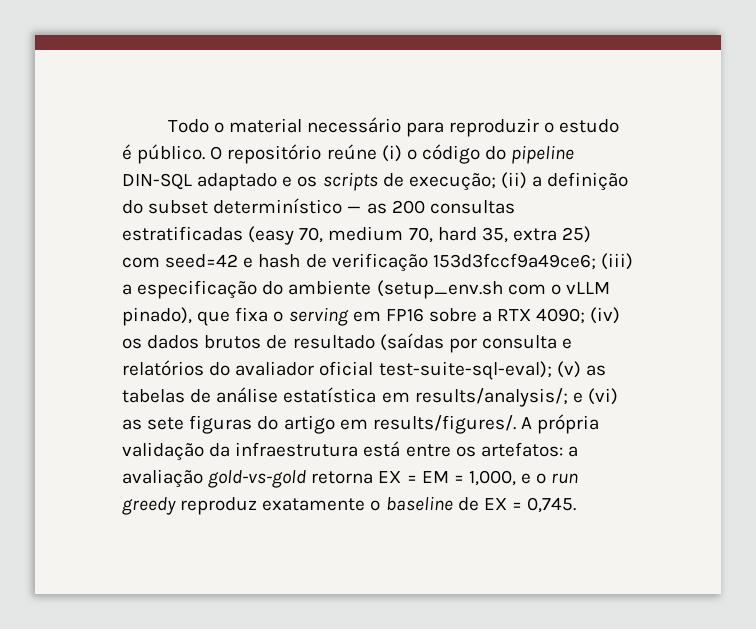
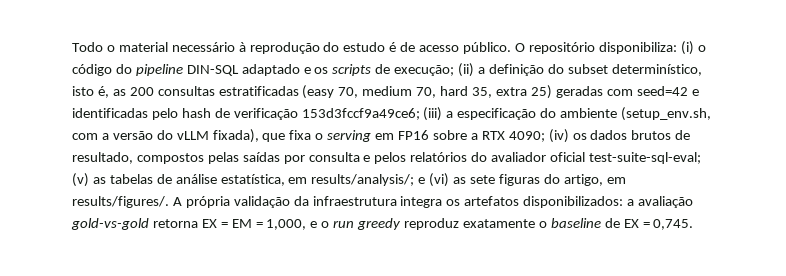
- Todo o material necessário para reproduzir o estudo é público.
+ Todo o material necessário à reprodução do estudo é de acesso público.
- O repositório reúne (i) o código do pipeline DIN-SQL adaptado e os scripts de execução;
+ O repositório disponibiliza: (i) o código do pipeline DIN-SQL adaptado e os scripts de execução;
- (ii) a definição do subset determinístico — as 200 consultas estratificadas (easy 70, medium 70, hard 35, extra 25) com seed=42 e hash de verificação 153d3fccf9a49ce6;
+ (ii) a definição do subset determinístico, isto é, as 200 consultas estratificadas (easy 70, medium 70, hard 35, extra 25) geradas com seed=42 e identificadas pelo hash de verificação 153d3fccf9a49ce6;
- (iii) a especificação do ambiente (setup_env.sh com o vLLM pinado), que fixa o serving em FP16 sobre a RTX 4090;
+ (iii) a especificação do ambiente (setup_env.sh, com a versão do vLLM fixada), que fixa o serving em FP16 sobre a RTX 4090;
- (iv) os dados brutos de resultado (saídas por consulta e relatórios do avaliador oficial test-suite-sql-eval);
+ (iv) os dados brutos de resultado, compostos pelas saídas por consulta e pelos relatórios do avaliador oficial test-suite-sql-eval;
- (v) as tabelas de análise estatística em results/analysis/;
+ (v) as tabelas de análise estatística, em results/analysis/;
- e (vi) as sete figuras do artigo em results/figures/.
+ e (vi) as sete figuras do artigo, em results/figures/.
- A própria validação da infraestrutura está entre os artefatos: a avaliação gold-vs-gold retorna EX = EM = 1,000, e o run greedy reproduz exatamente o baseline de EX = 0,745.
+ A própria validação da infraestrutura integra os artefatos disponibilizados: a avaliação gold-vs-gold retorna EX = EM = 1,000, e o run greedy reproduz exatamente o baseline de EX = 0,745.

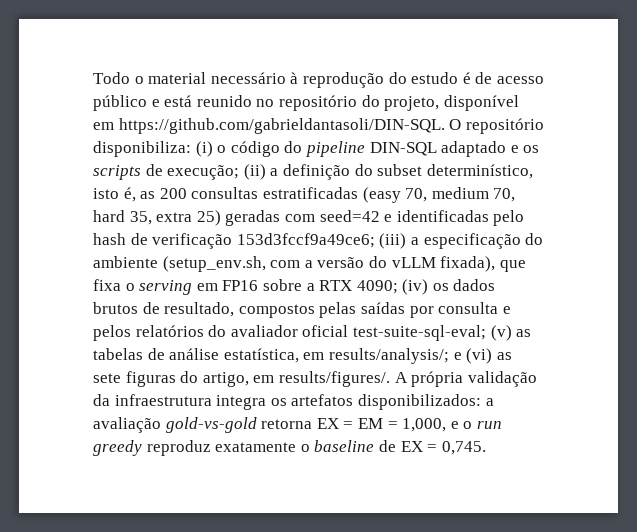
- Todo o material necessário à reprodução do estudo é de acesso público. O repositório disponibiliza:
+ Todo o material necessário à reprodução do estudo é de acesso público e está reunido no repositório do projeto, disponível em https://github.com/gabrieldantasoli/DIN-SQL. O repositório disponibiliza:

